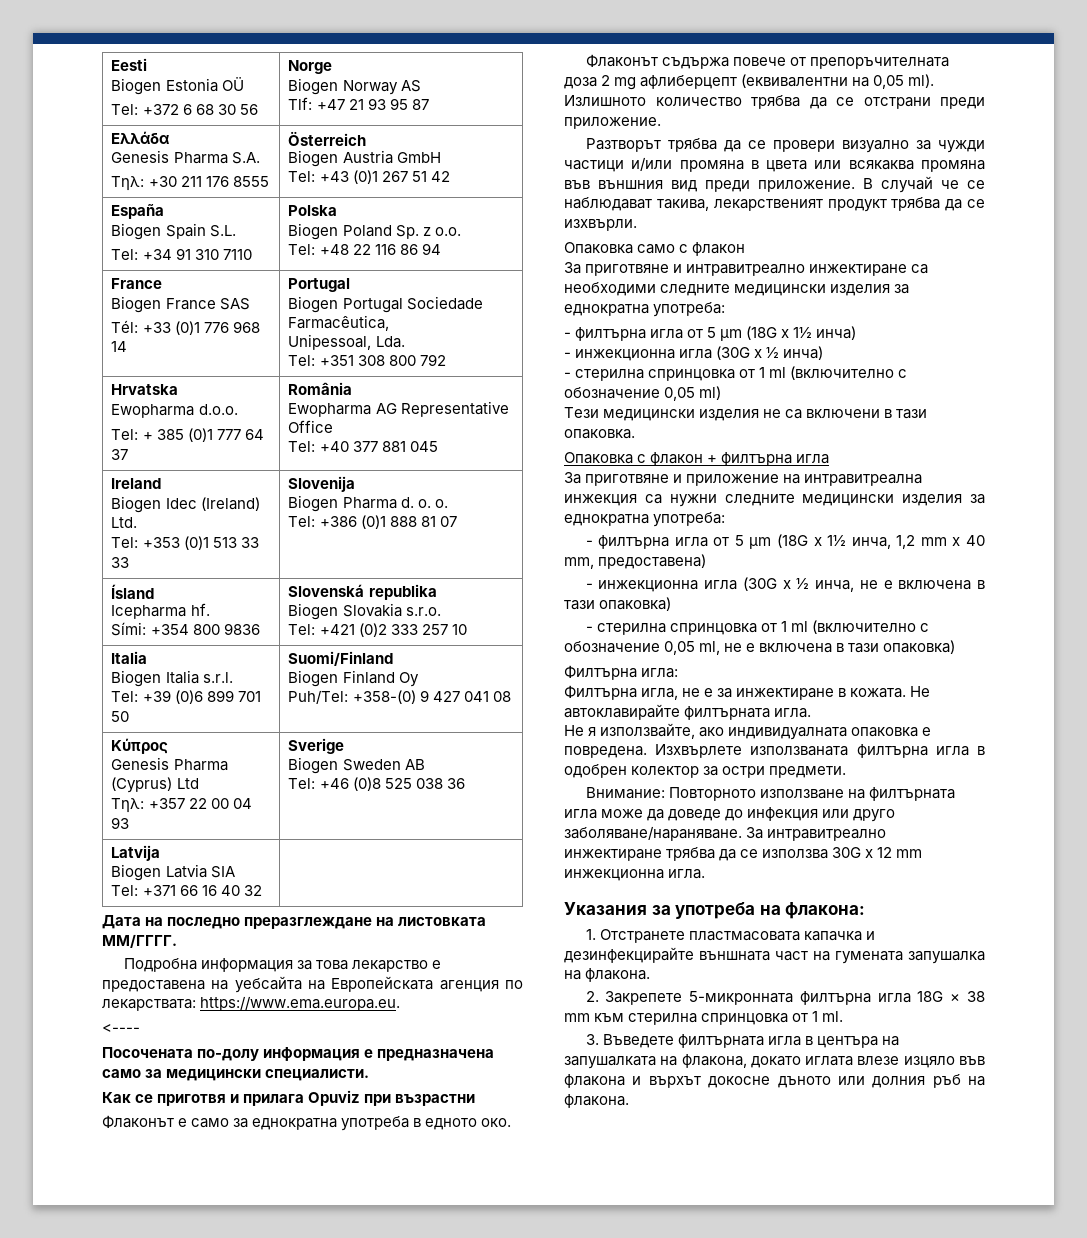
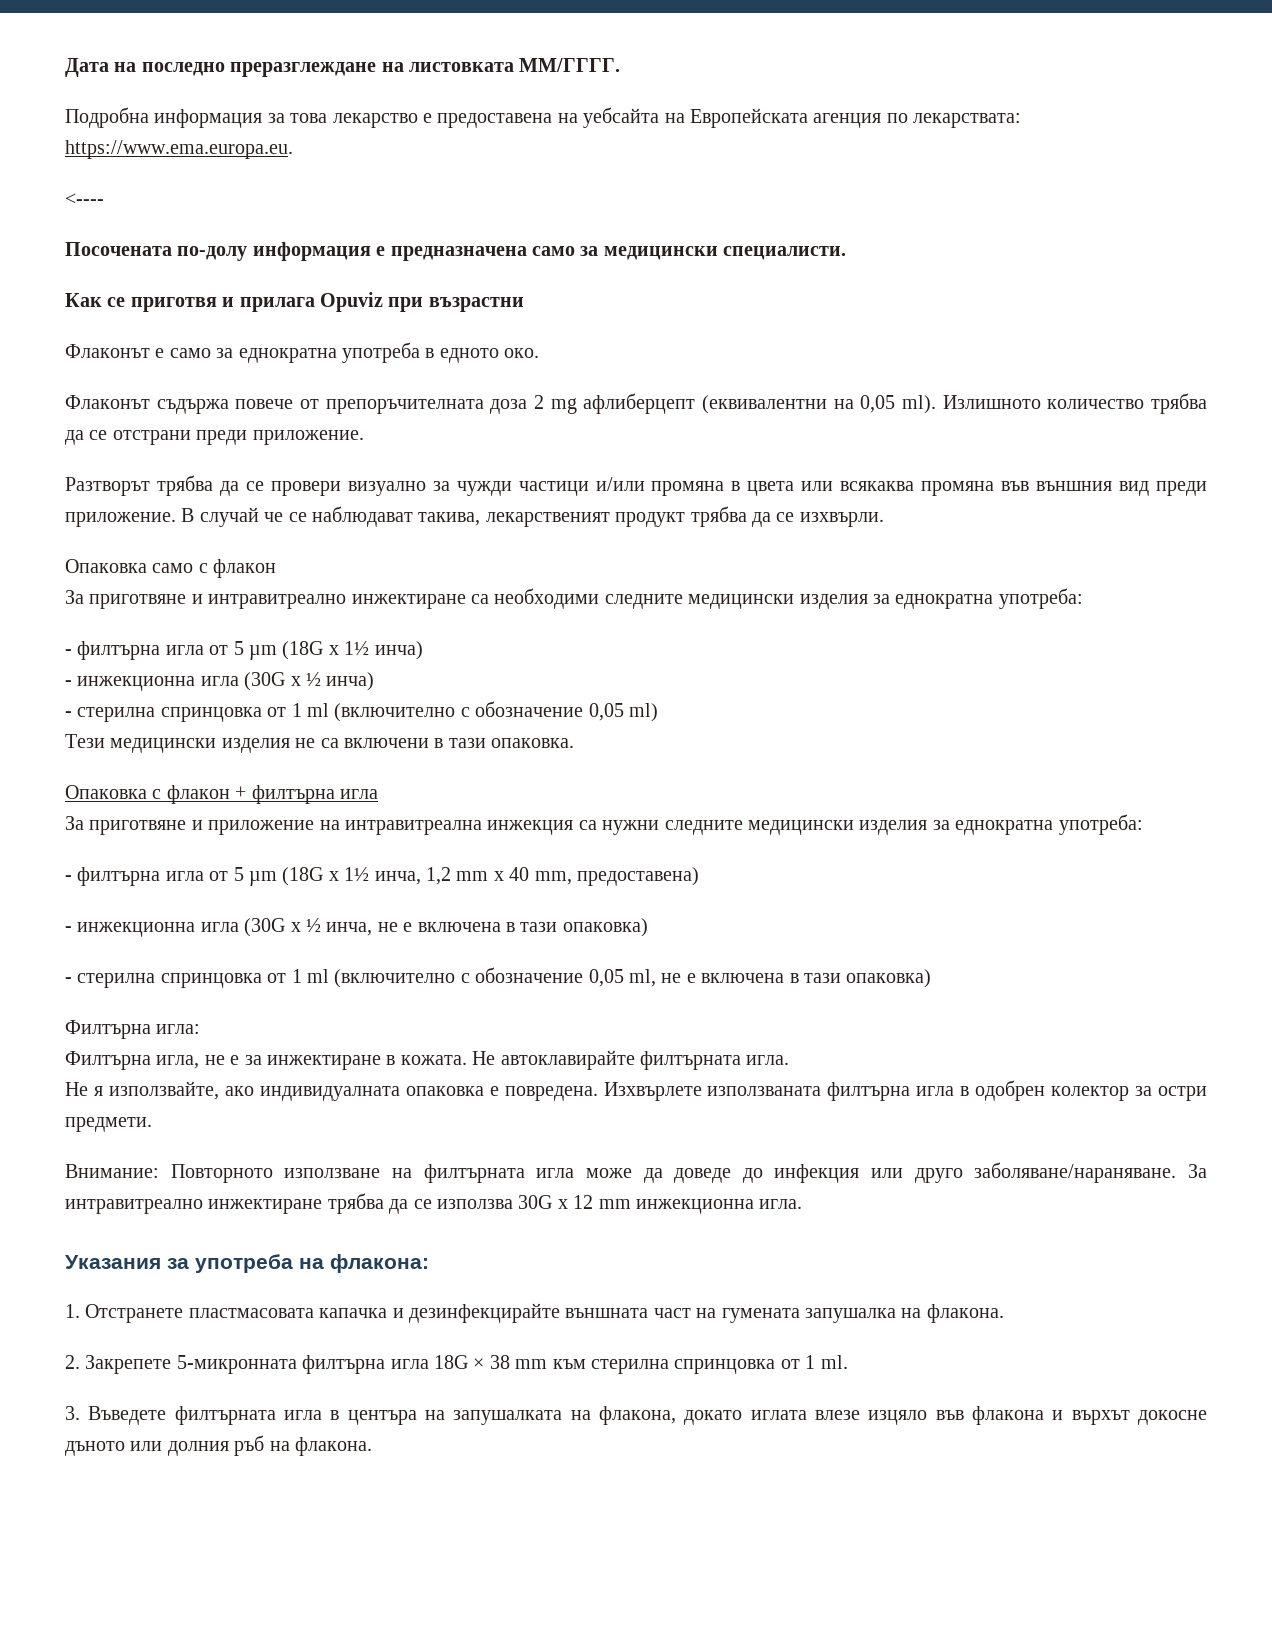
- Eesti
- Biogen Estonia OÜ
- Tel: +372 6 68 30 56 | Norge
- Biogen Norway AS
- Tlf: +47 21 93 95 87
- Ελλάδα
- Genesis Pharma S.A.
- Τηλ: +30 211 176 8555 | Österreich
- Biogen Austria GmbH
- Tel: +43 (0)1 267 51 42
- España
- Biogen Spain S.L.
- Tel: +34 91 310 7110 | Polska
- Biogen Poland Sp. z o.o.
- Tel: +48 22 116 86 94
- France
- Biogen France SAS
- Tél: +33 (0)1 776 968 14 | Portugal
- Biogen Portugal Sociedade Farmacêutica,
- Unipessoal, Lda.
- Tel: +351 308 800 792
- Hrvatska
- Ewopharma d.o.o.
- Tel: + 385 (0)1 777 64 37 | România
- Ewopharma AG Representative Office
- Tel: +40 377 881 045
- Ireland
- Biogen Idec (Ireland) Ltd.
- Tel: +353 (0)1 513 33 33 | Slovenija
- Biogen Pharma d. o. o.
- Tel: +386 (0)1 888 81 07
- Ísland
- Icepharma hf.
- Sími: +354 800 9836 | Slovenská republika
- Biogen Slovakia s.r.o.
- Tel: +421 (0)2 333 257 10
- Italia
- Biogen Italia s.r.l.
- Tel: +39 (0)6 899 701 50 | Suomi/Finland
- Biogen Finland Oy
- Puh/Tel: +358-(0) 9 427 041 08
- Κύπρος
- Genesis Pharma (Cyprus) Ltd
- Τηλ: +357 22 00 04 93 | Sverige
- Biogen Sweden AB
- Tel: +46 (0)8 525 038 36
- Latvija
- Biogen Latvia SIA
- Tel: +371 66 16 40 32 |

